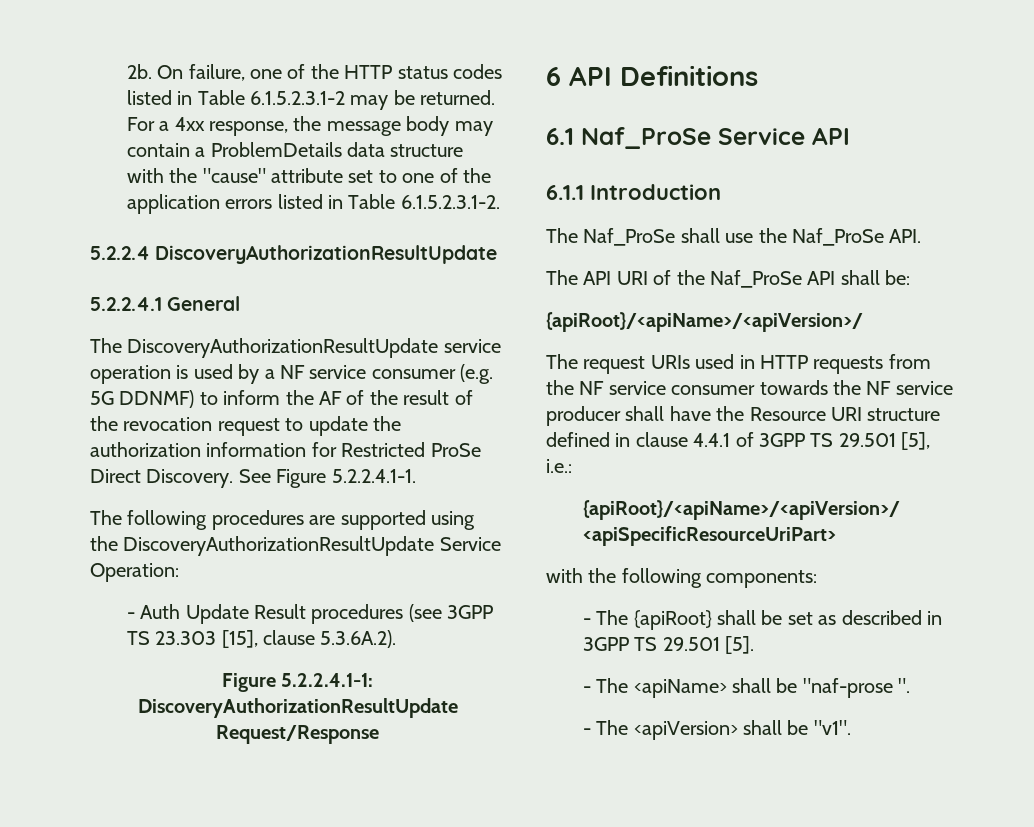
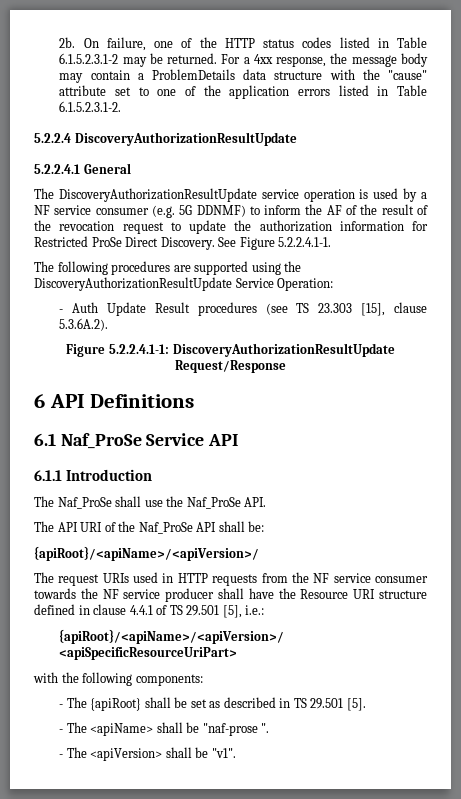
- - Auth Update Result procedures (see 3GPP TS 23.303 [15], clause 5.3.6A.2).
+ - Auth Update Result procedures (see TS 23.303 [15], clause 5.3.6A.2).
- The request URIs used in HTTP requests from the NF service consumer towards the NF service producer shall have the Resource URI structure defined in clause 4.4.1 of 3GPP TS 29.501 [5], i.e.:
+ The request URIs used in HTTP requests from the NF service consumer towards the NF service producer shall have the Resource URI structure defined in clause 4.4.1 of TS 29.501 [5], i.e.:
- - The {apiRoot} shall be set as described in 3GPP TS 29.501 [5].
+ - The {apiRoot} shall be set as described in TS 29.501 [5].

